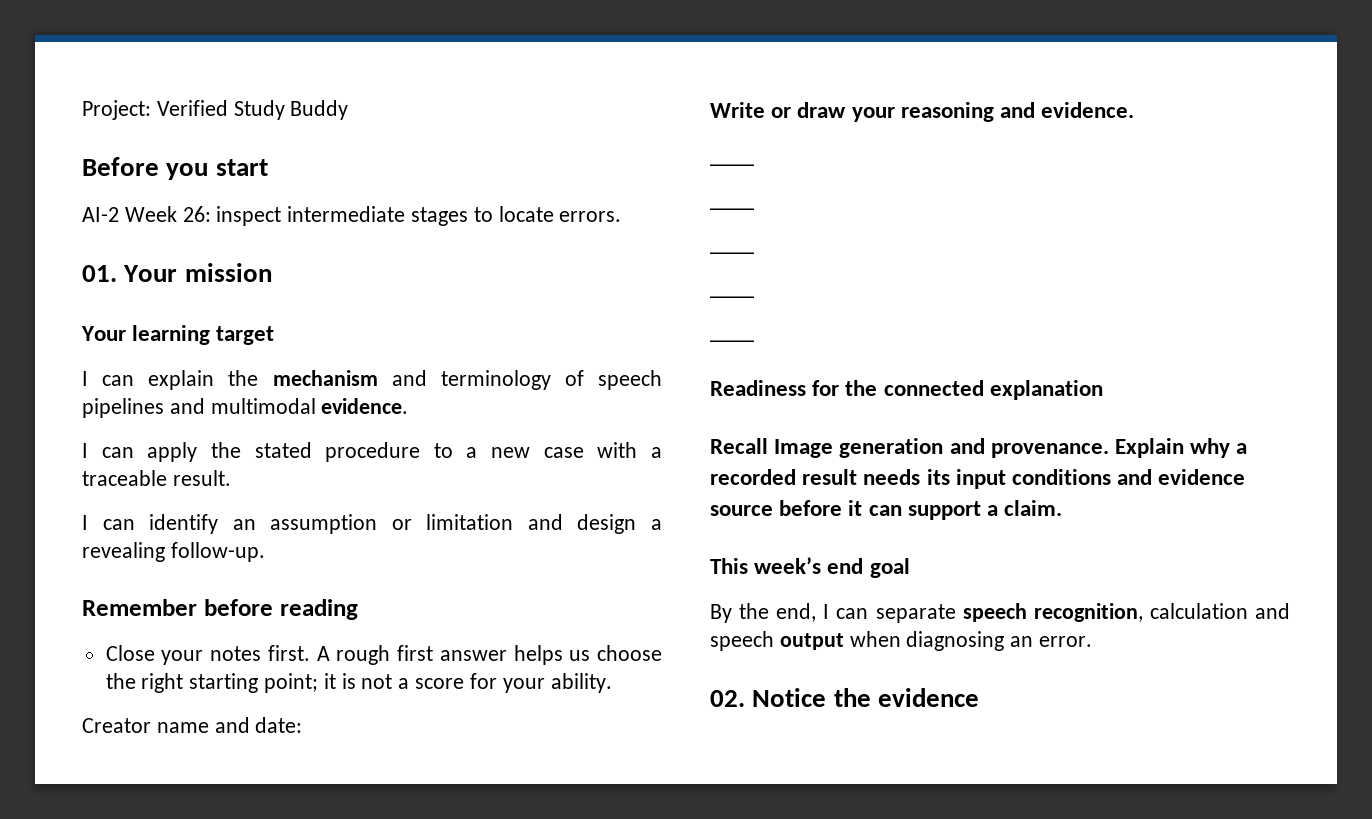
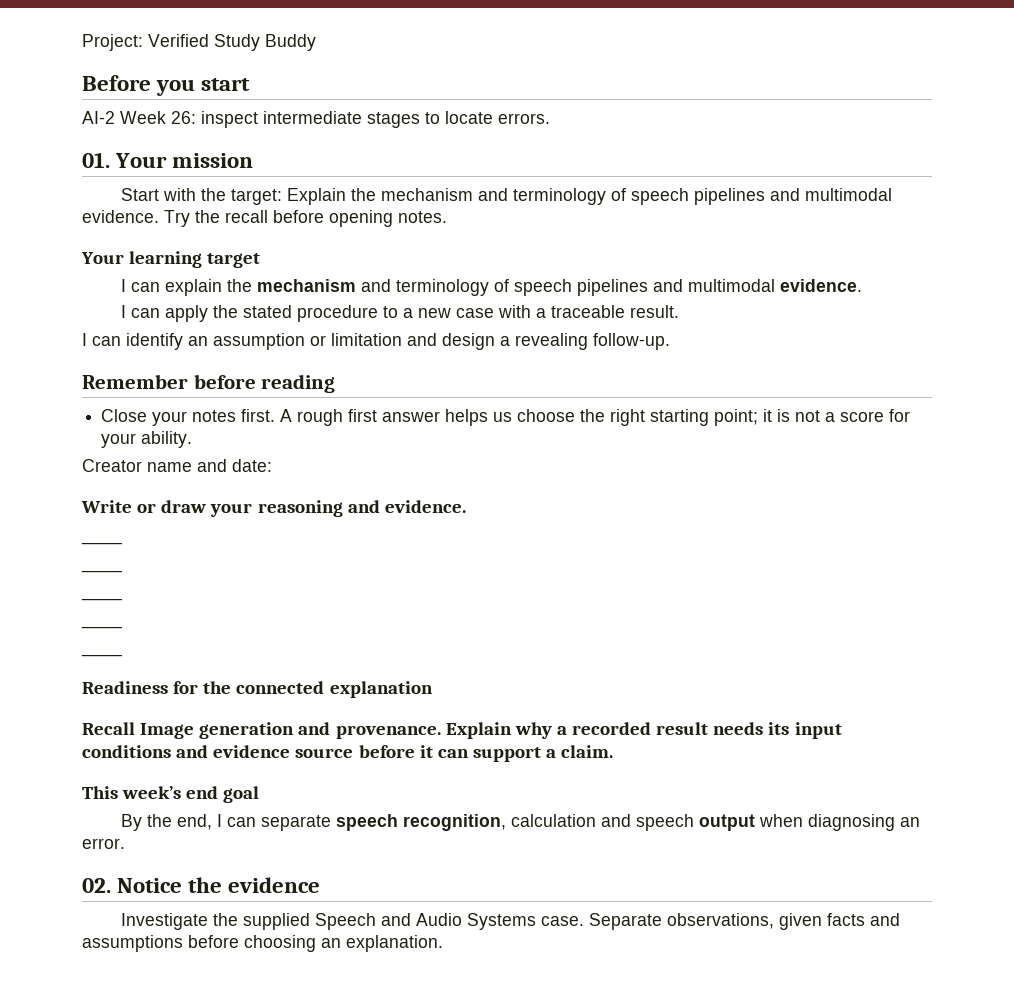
+ Start with the target: Explain the mechanism and terminology of speech pipelines and multimodal evidence. Try the recall before opening notes.
+ Investigate the supplied Speech and Audio Systems case. Separate observations, given facts and assumptions before choosing an explanation.

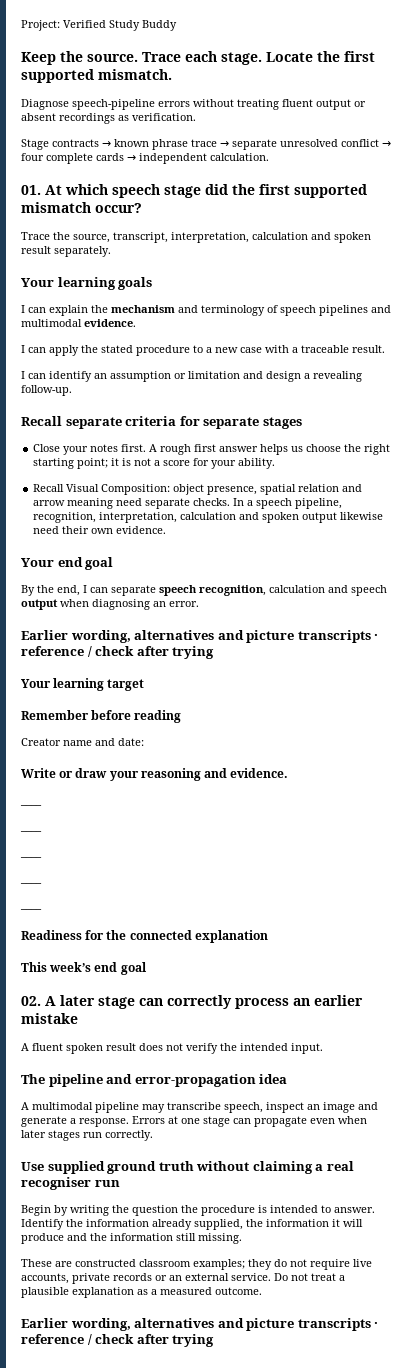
- Before you start
- AI-2 Week 26: inspect intermediate stages to locate errors.
- 01. Your mission
- Start with the target: Explain the mechanism and terminology of speech pipelines and multimodal evidence. Try the recall before opening notes.
- Your learning target
+ Keep the source. Trace each stage. Locate the first supported mismatch.
+ Diagnose speech-pipeline errors without treating fluent output or absent recordings as verification.
+ Stage contracts → known phrase trace → separate unresolved conflict → four complete cards → independent calculation.
+ 01. At which speech stage did the first supported mismatch occur?
+ Trace the source, transcript, interpretation, calculation and spoken result separately.
+ Your learning goals
- Remember before reading
+ Recall separate criteria for separate stages
+ Recall Visual Composition: object presence, spatial relation and arrow meaning need separate checks. In a speech pipeline, recognition, interpretation, calculation and spoken output likewise need their own evidence.
+ Your end goal
+ By the end, I can separate speech recognition, calculation and speech output when diagnosing an error.
+ Earlier wording, alternatives and picture transcripts · reference / check after trying
+ Your learning target
+ Remember before reading
- Recall Image generation and provenance. Explain why a recorded result needs its input conditions and evidence source before it can support a claim.
  This week’s end goal
- By the end, I can separate speech recognition, calculation and speech output when diagnosing an error.
- 02. Notice the evidence
- Investigate the supplied Speech and Audio Systems case. Separate observations, given facts and assumptions before choosing an explanation.
+ 02. A later stage can correctly process an earlier mistake
+ A fluent spoken result does not verify the intended input.
+ The pipeline and error-propagation idea
+ A multimodal pipeline may transcribe speech, inspect an image and generate a response. Errors at one stage can propagate even when later stages run correctly.
+ Use supplied ground truth without claiming a real recogniser run
+ Begin by writing the question the procedure is intended to answer. Identify the information already supplied, the information it will produce and the information still missing.
+ These are constructed classroom examples; they do not require live accounts, private records or an external service. Do not treat a plausible explanation as a measured outcome.
+ Earlier wording, alternatives and picture transcripts · reference / check after trying

